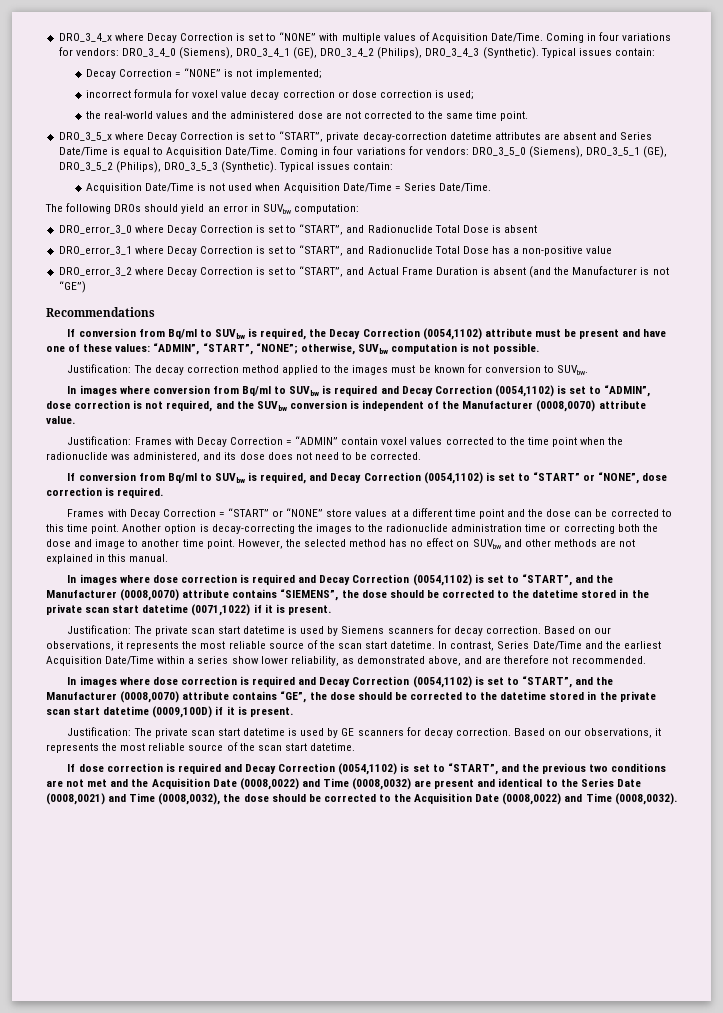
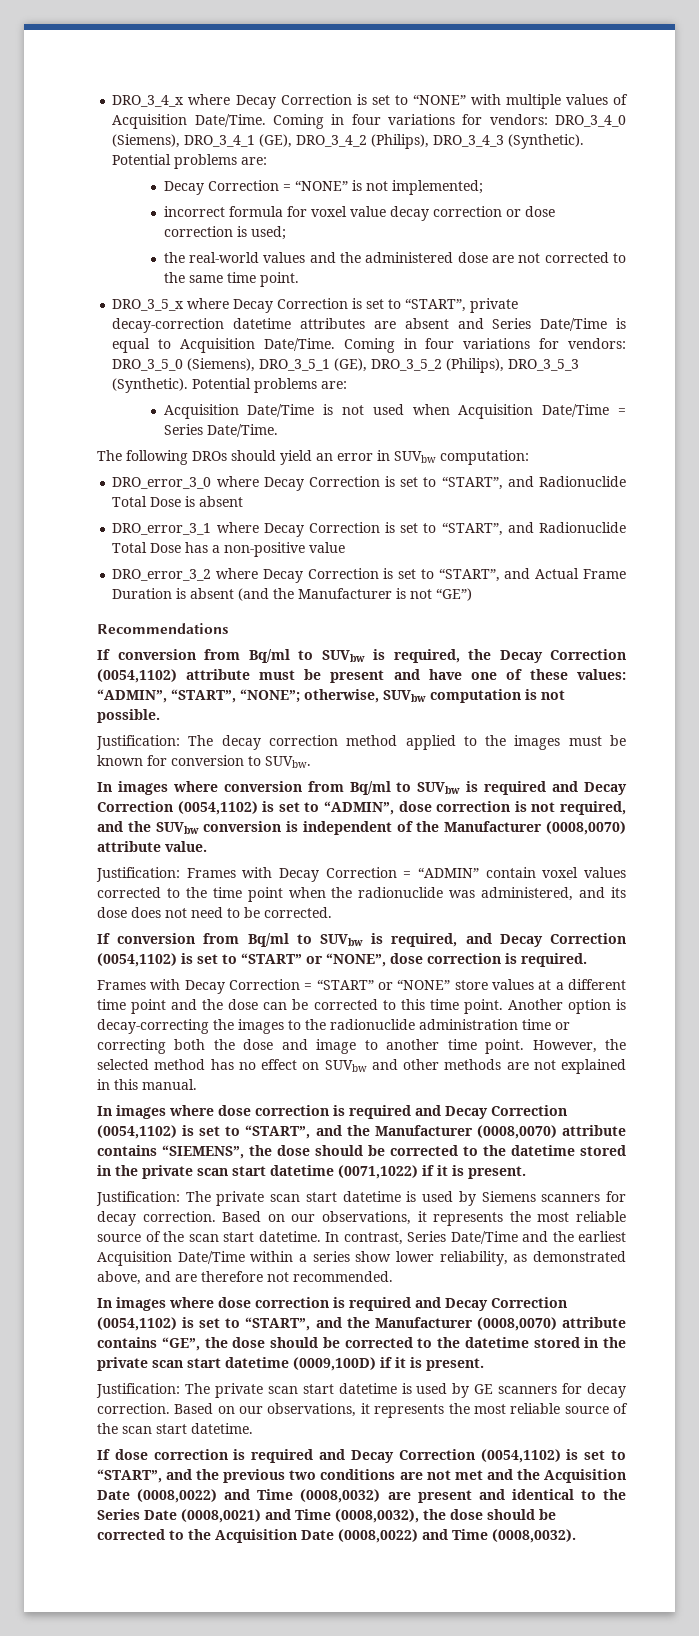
- Coming in four variations for vendors: DRO_3_4_0 (Siemens), DRO_3_4_1 (GE), DRO_3_4_2 (Philips), DRO_3_4_3 (Synthetic). Typical issues contain:
+ Coming in four variations for vendors: DRO_3_4_0 (Siemens), DRO_3_4_1 (GE), DRO_3_4_2 (Philips), DRO_3_4_3 (Synthetic). Potential problems are:
- Coming in four variations for vendors: DRO_3_5_0 (Siemens), DRO_3_5_1 (GE), DRO_3_5_2 (Philips), DRO_3_5_3 (Synthetic). Typical issues contain:
+ Coming in four variations for vendors: DRO_3_5_0 (Siemens), DRO_3_5_1 (GE), DRO_3_5_2 (Philips), DRO_3_5_3 (Synthetic). Potential problems are:

